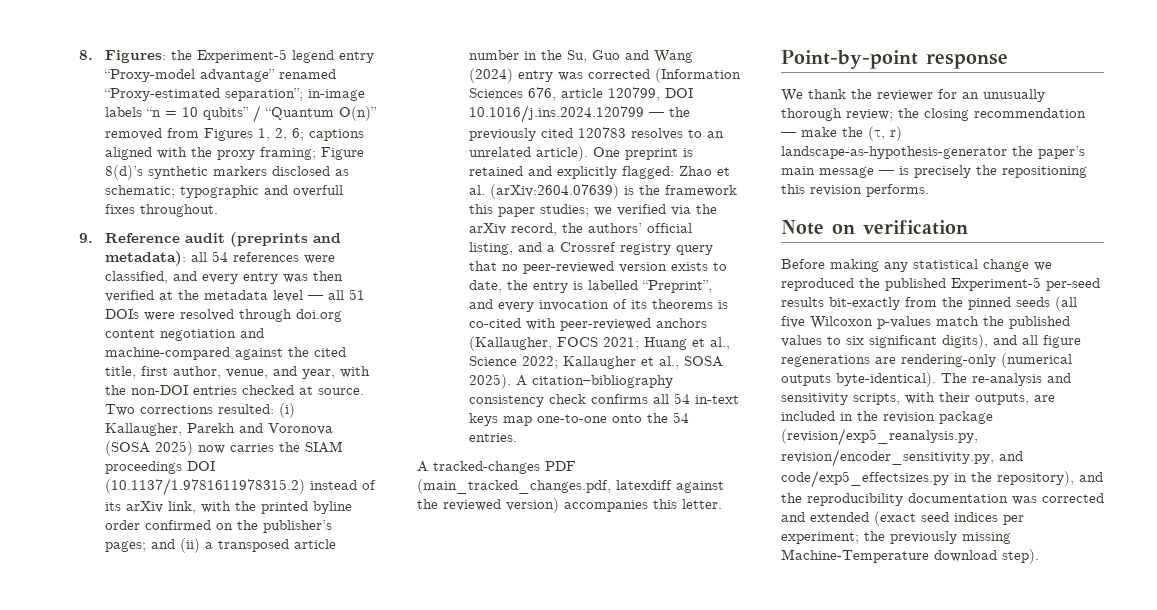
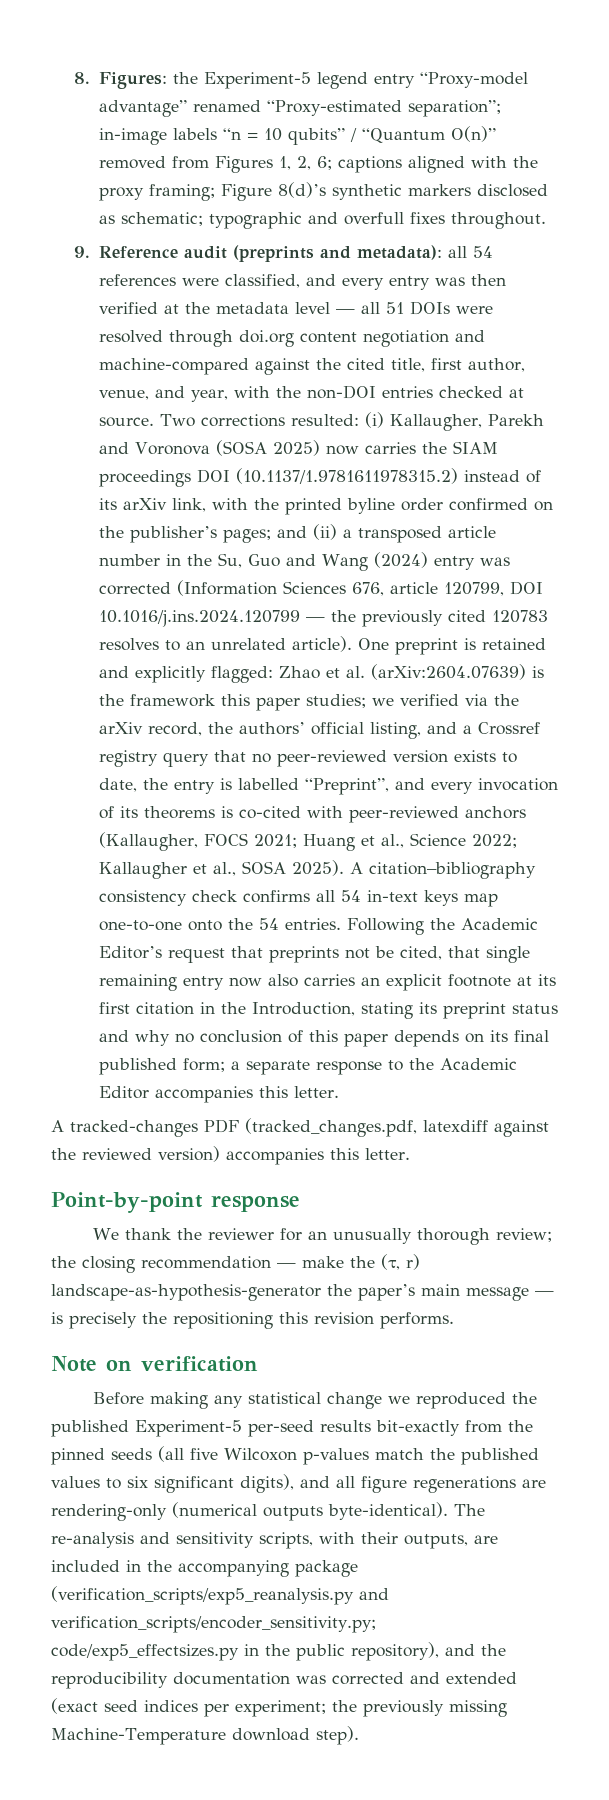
+ Following the Academic Editor’s request that preprints not be cited, that single remaining entry now also carries an explicit footnote at its first citation in the Introduction, stating its preprint status and why no conclusion of this paper depends on its final published form; a separate response to the Academic Editor accompanies this letter.
- A tracked-changes PDF (main_tracked_changes.pdf, latexdiff against the reviewed version) accompanies this letter.
+ A tracked-changes PDF (tracked_changes.pdf, latexdiff against the reviewed version) accompanies this letter.
- The re-analysis and sensitivity scripts, with their outputs, are included in the revision package (revision/exp5_reanalysis.py, revision/encoder_sensitivity.py, and code/exp5_effectsizes.py in the repository), and the reproducibility documentation was corrected and extended (exact seed indices per experiment; the previously missing Machine-Temperature download step).
+ The re-analysis and sensitivity scripts, with their outputs, are included in the accompanying package (verification_scripts/exp5_reanalysis.py and verification_scripts/encoder_sensitivity.py; code/exp5_effectsizes.py in the public repository), and the reproducibility documentation was corrected and extended (exact seed indices per experiment; the previously missing Machine-Temperature download step).

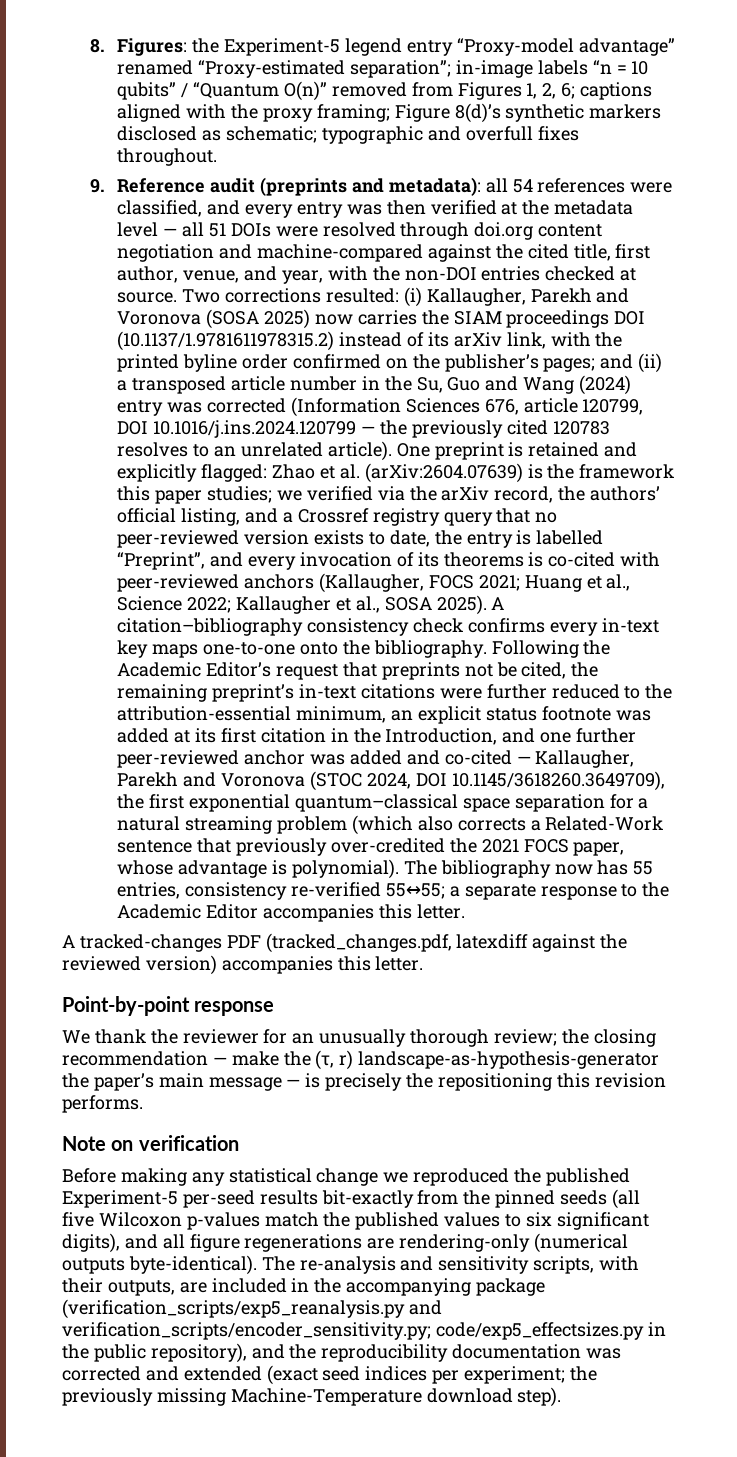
- A citation–bibliography consistency check confirms all 54 in-text keys map one-to-one onto the 54 entries.
+ A citation–bibliography consistency check confirms every in-text key maps one-to-one onto the bibliography.
- Following the Academic Editor’s request that preprints not be cited, that single remaining entry now also carries an explicit footnote at its first citation in the Introduction, stating its preprint status and why no conclusion of this paper depends on its final published form; a separate response to the Academic Editor accompanies this letter.
+ Following the Academic Editor’s request that preprints not be cited, the remaining preprint’s in-text citations were further reduced to the attribution-essential minimum, an explicit status footnote was added at its first citation in the Introduction, and one further peer-reviewed anchor was added and co-cited — Kallaugher, Parekh and Voronova (STOC 2024, DOI 10.1145/3618260.3649709), the first exponential quantum–classical space separation for a natural streaming problem (which also corrects a Related-Work sentence that previously over-credited the 2021 FOCS paper, whose advantage is polynomial). The bibliography now has 55 entries, consistency re-verified 55↔55; a separate response to the Academic Editor accompanies this letter.

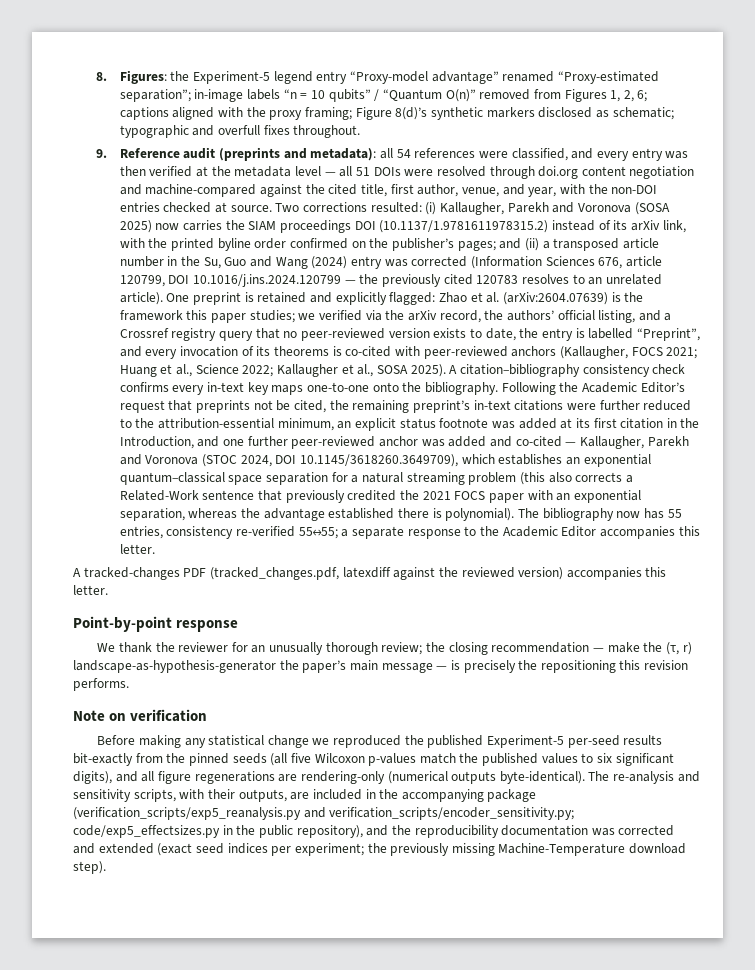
- Following the Academic Editor’s request that preprints not be cited, the remaining preprint’s in-text citations were further reduced to the attribution-essential minimum, an explicit status footnote was added at its first citation in the Introduction, and one further peer-reviewed anchor was added and co-cited — Kallaugher, Parekh and Voronova (STOC 2024, DOI 10.1145/3618260.3649709), the first exponential quantum–classical space separation for a natural streaming problem (which also corrects a Related-Work sentence that previously over-credited the 2021 FOCS paper, whose advantage is polynomial).
+ Following the Academic Editor’s request that preprints not be cited, the remaining preprint’s in-text citations were further reduced to the attribution-essential minimum, an explicit status footnote was added at its first citation in the Introduction, and one further peer-reviewed anchor was added and co-cited — Kallaugher, Parekh and Voronova (STOC 2024, DOI 10.1145/3618260.3649709), which establishes an exponential quantum–classical space separation for a natural streaming problem (this also corrects a Related-Work sentence that previously credited the 2021 FOCS paper with an exponential separation, whereas the advantage established there is polynomial).

